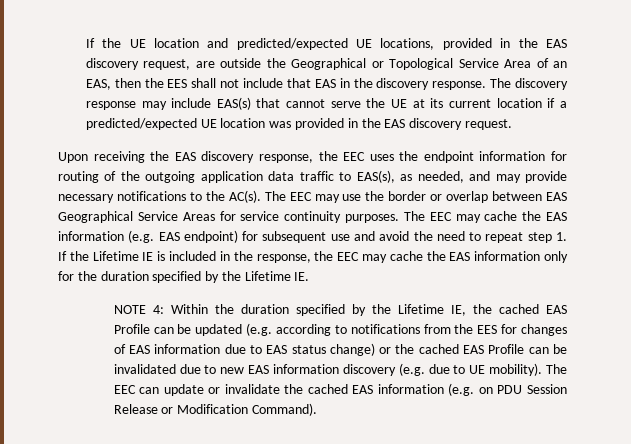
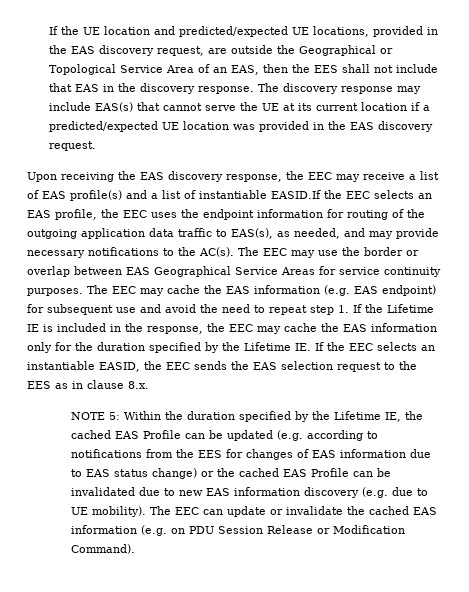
- Upon receiving the EAS discovery response, the EEC uses the endpoint information for routing of the outgoing application data traffic to EAS(s), as needed, and may provide necessary notifications to the AC(s).
+ Upon receiving the EAS discovery response, the EEC may receive a list of EAS profile(s) and a list of instantiable EASID.If the EEC selects an EAS profile, the EEC uses the endpoint information for routing of the outgoing application data traffic to EAS(s), as needed, and may provide necessary notifications to the AC(s).
- The EEC may cache the EAS information (e.g. EAS endpoint) for subsequent use and avoid the need to repeat step 1. If the Lifetime IE is included in the response, the EEC may cache the EAS information only for the duration specified by the Lifetime IE.
+ The EEC may cache the EAS information (e.g. EAS endpoint) for subsequent use and avoid the need to repeat step 1. If the Lifetime IE is included in the response, the EEC may cache the EAS information only for the duration specified by the Lifetime IE. If the EEC selects an instantiable EASID, the EEC sends the EAS selection request to the EES as in clause 8.x.
- NOTE 4: Within the duration specified by the Lifetime IE, the cached EAS Profile can be updated (e.g. according to notifications from the EES for changes of EAS information due to EAS status change) or the cached EAS Profile can be invalidated due to new EAS information discovery (e.g. due to UE mobility).
+ NOTE 5: Within the duration specified by the Lifetime IE, the cached EAS Profile can be updated (e.g. according to notifications from the EES for changes of EAS information due to EAS status change) or the cached EAS Profile can be invalidated due to new EAS information discovery (e.g. due to UE mobility).

